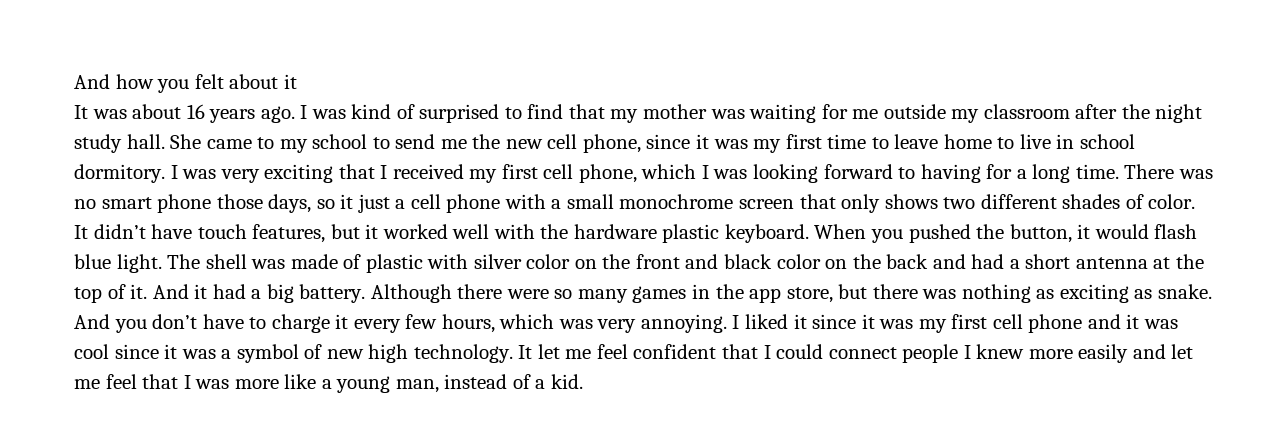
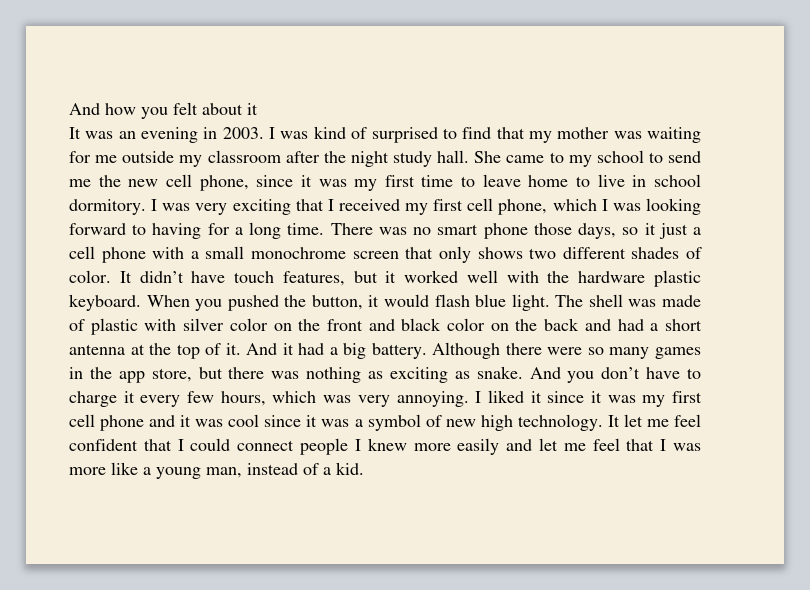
- It was about 16 years ago.
+ It was an evening in 2003.

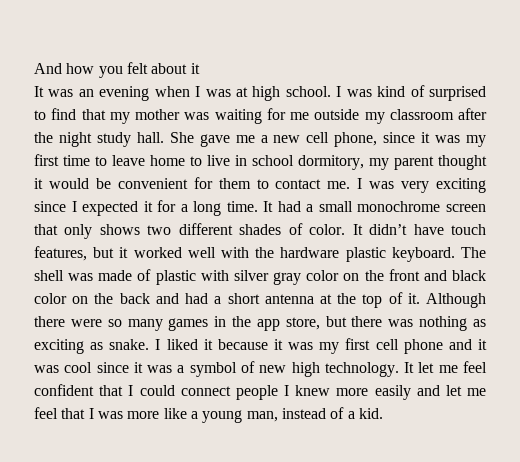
- It was an evening in 2003.
+ It was an evening when I was at high school.
- She came to my school to send me the new cell phone, since it was my first time to leave home to live in school dormitory. I was very exciting that I received my first cell phone, which I was looking forward to having for a long time. There was no smart phone those days, so it just a cell phone with a small monochrome screen that only shows two different shades of color.
+ She gave me a new cell phone, since it was my first time to leave home to live in school dormitory, my parent thought it would be convenient for them to contact me. I was very exciting since I expected it for a long time. It had a small monochrome screen that only shows two different shades of color.
- When you pushed the button, it would flash blue light.
- The shell was made of plastic with silver color on the front and black color on the back and had a short antenna at the top of it.
+ The shell was made of plastic with silver gray color on the front and black color on the back and had a short antenna at the top of it.
- And it had a big battery.
- And you don’t have to charge it every few hours, which was very annoying.
- I liked it since it was my first cell phone and it was cool since it was a symbol of new high technology.
+ I liked it because it was my first cell phone and it was cool since it was a symbol of new high technology.

